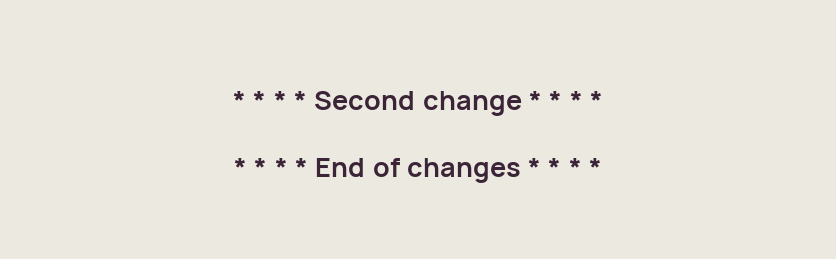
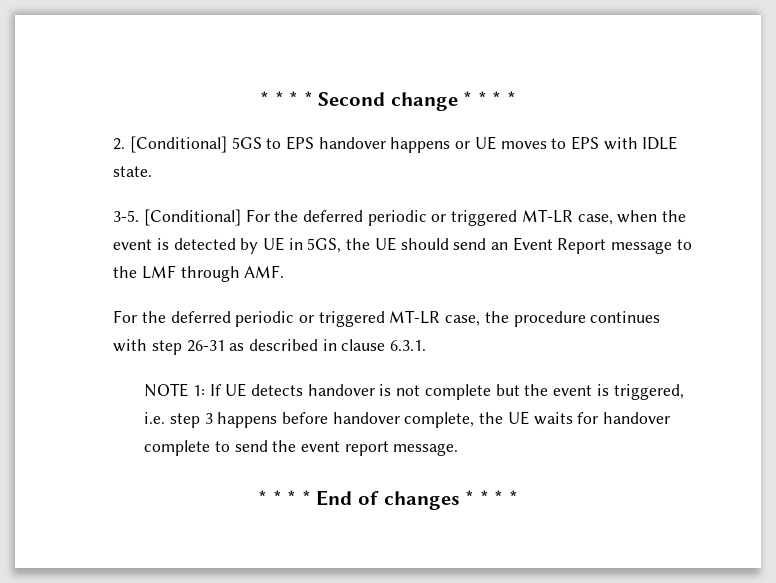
+ 2. [Conditional] 5GS to EPS handover happens or UE moves to EPS with IDLE state.
+ 3-5. [Conditional] For the deferred periodic or triggered MT-LR case, when the event is detected by UE in 5GS, the UE should send an Event Report message to the LMF through AMF.
+ For the deferred periodic or triggered MT-LR case, the procedure continues with step 26-31 as described in clause 6.3.1.
+ NOTE 1: If UE detects handover is not complete but the event is triggered, i.e. step 3 happens before handover complete, the UE waits for handover complete to send the event report message.

